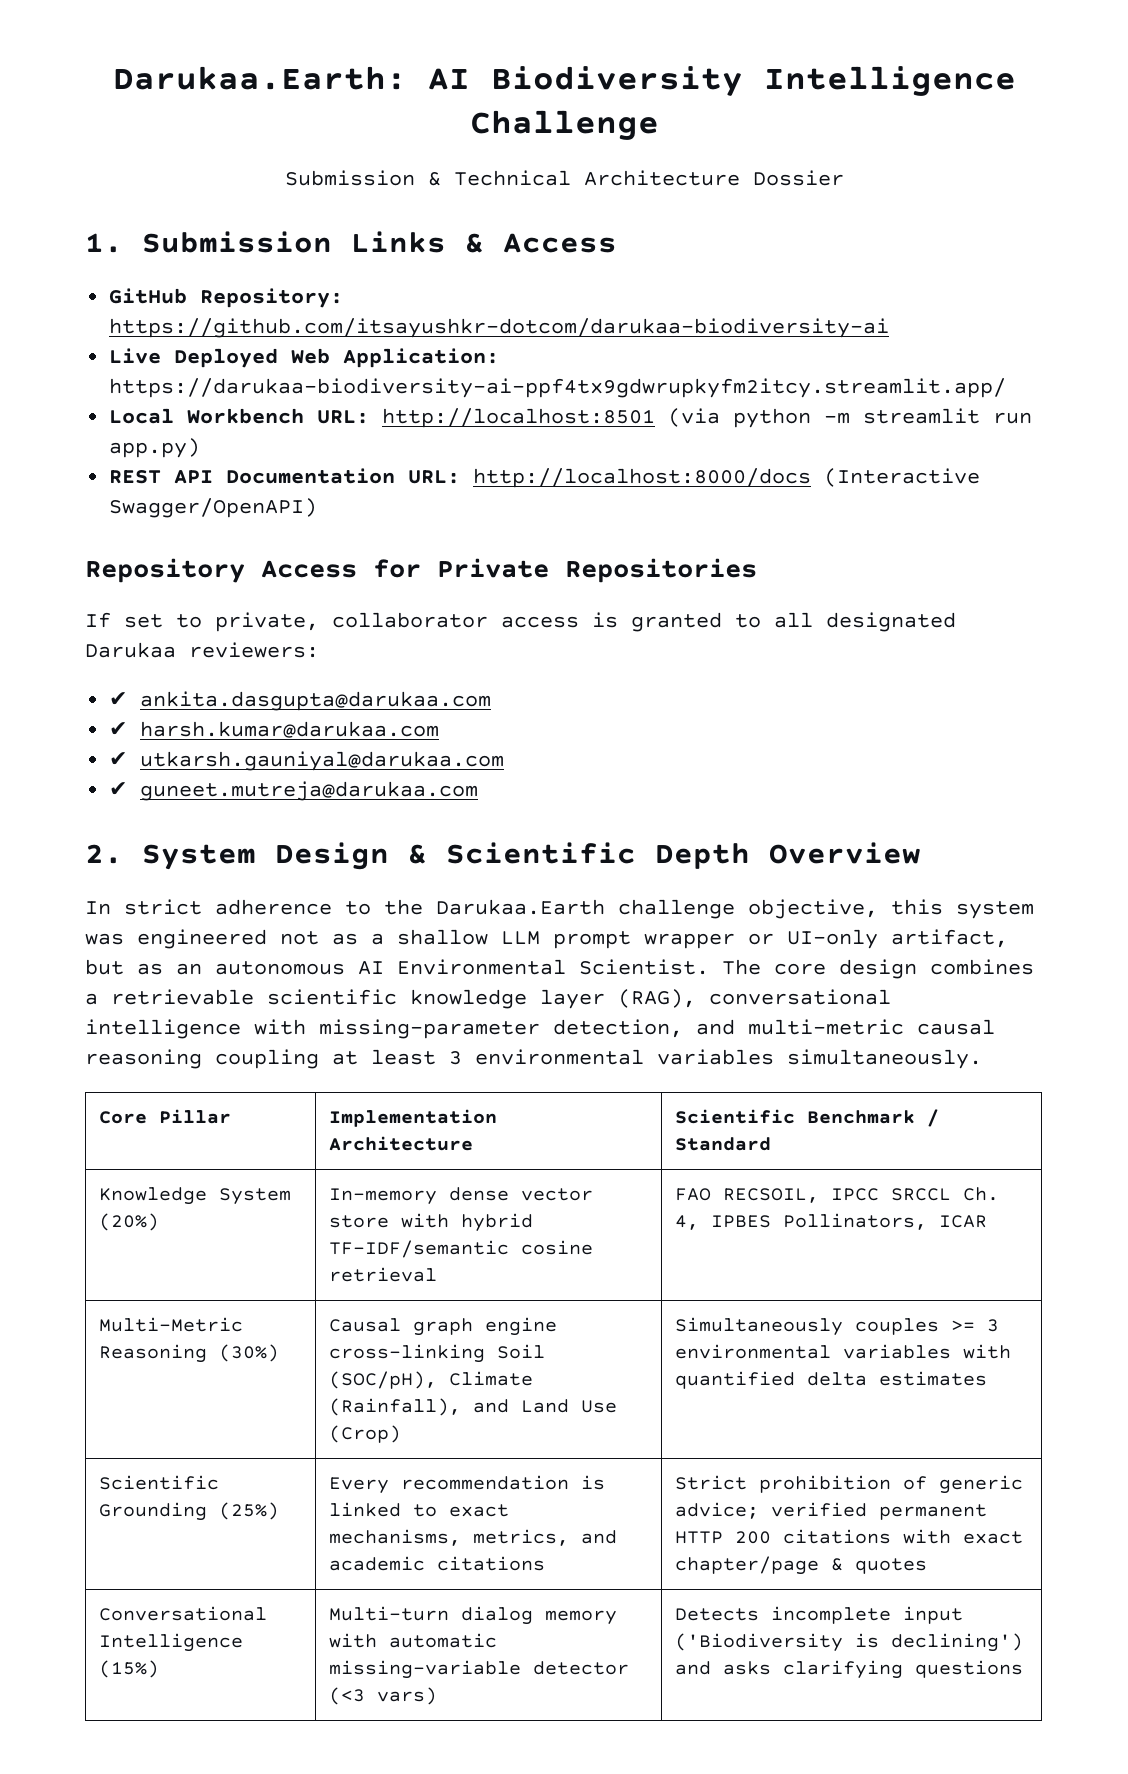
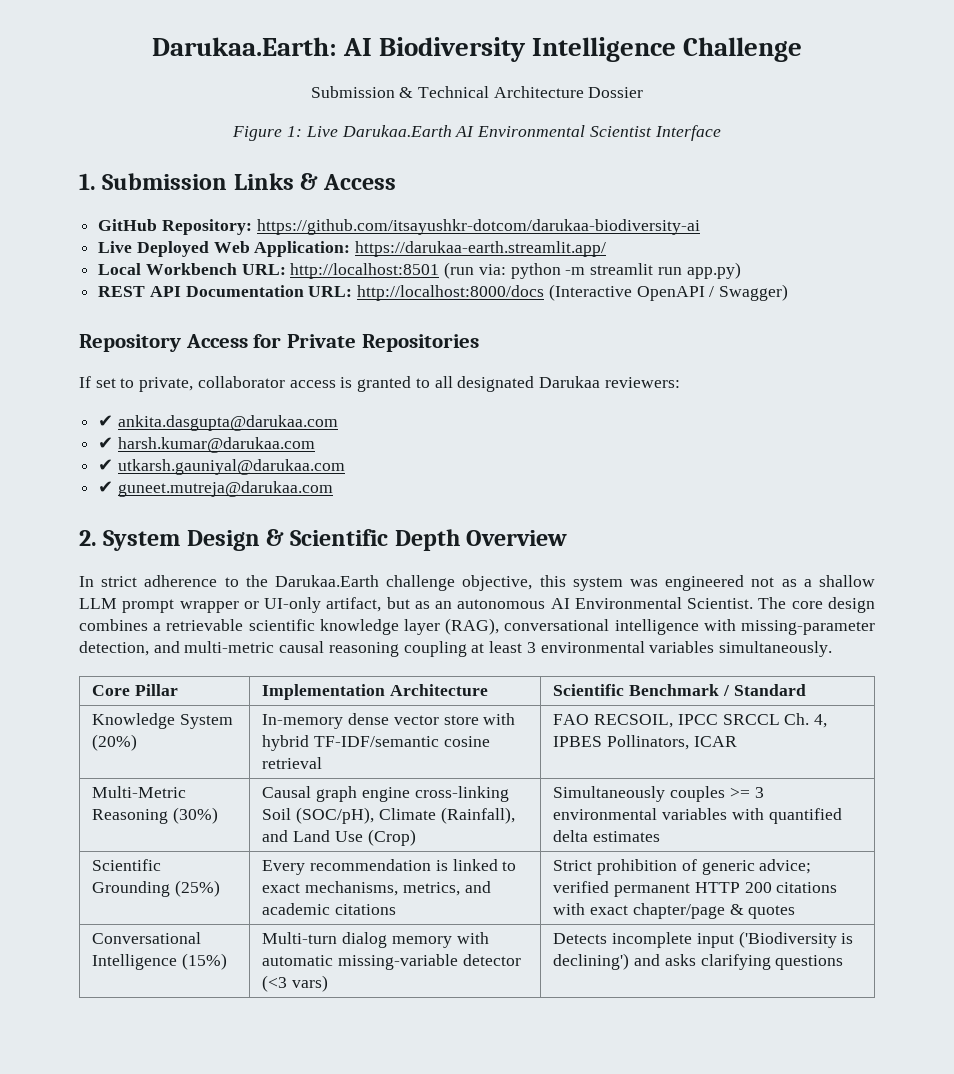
+ Figure 1: Live Darukaa.Earth AI Environmental Scientist Interface
- Live Deployed Web Application: https://darukaa-biodiversity-ai-ppf4tx9gdwrupkyfm2itcy.streamlit.app/
+ Live Deployed Web Application: https://darukaa-earth.streamlit.app/
- Local Workbench URL: http://localhost:8501 (via python -m streamlit run app.py)
+ Local Workbench URL: http://localhost:8501 (run via: python -m streamlit run app.py)
- REST API Documentation URL: http://localhost:8000/docs (Interactive Swagger/OpenAPI)
+ REST API Documentation URL: http://localhost:8000/docs (Interactive OpenAPI / Swagger)

